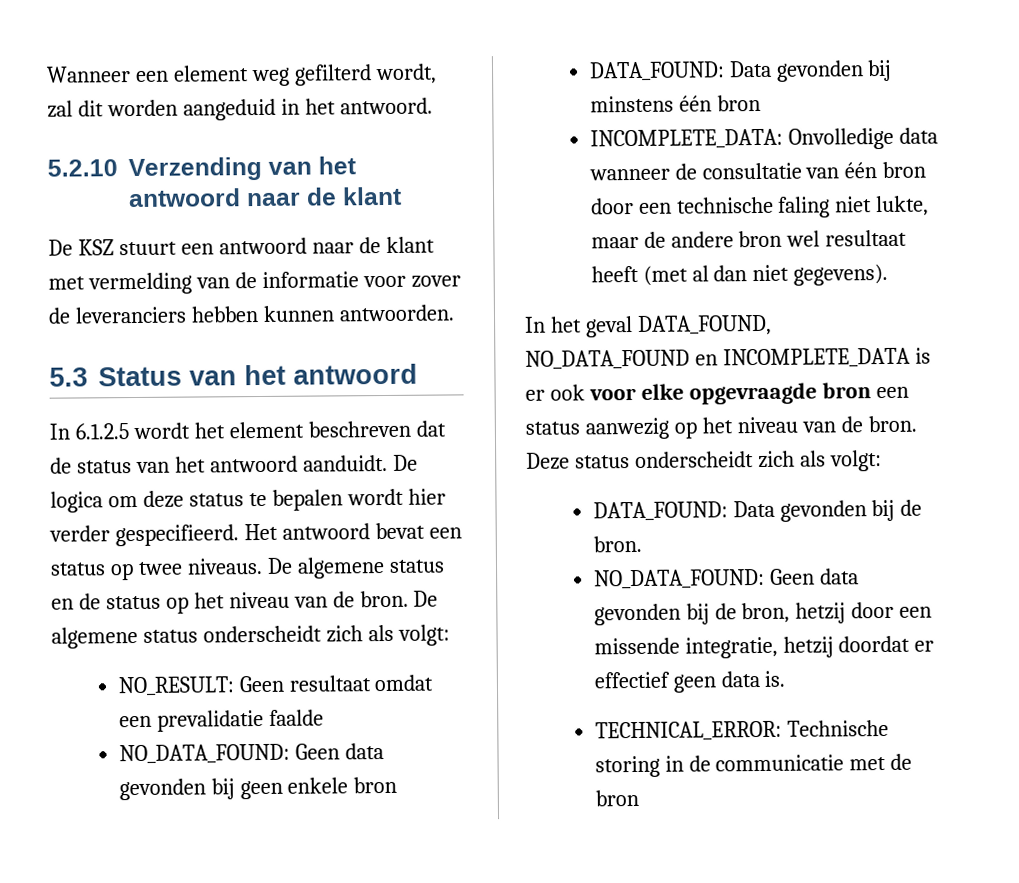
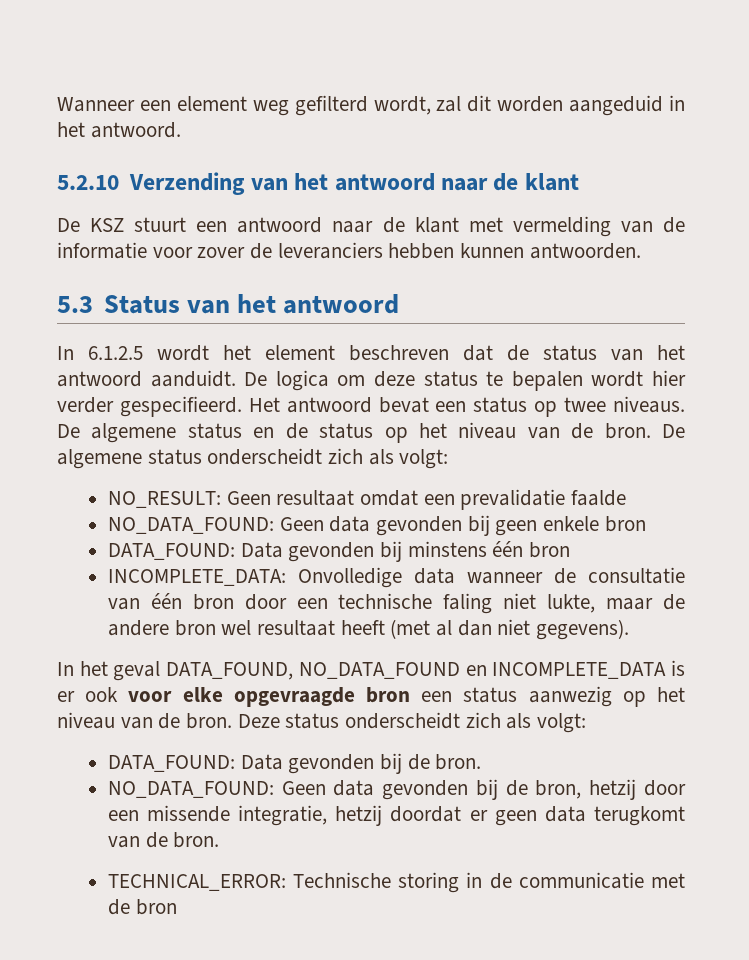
- NO_DATA_FOUND: Geen data gevonden bij de bron, hetzij door een missende integratie, hetzij doordat er effectief geen data is.
+ NO_DATA_FOUND: Geen data gevonden bij de bron, hetzij door een missende integratie, hetzij doordat er geen data terugkomt van de bron.

